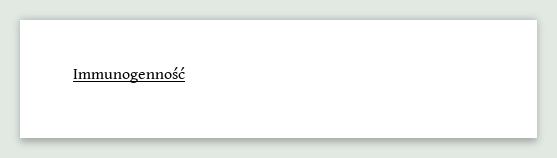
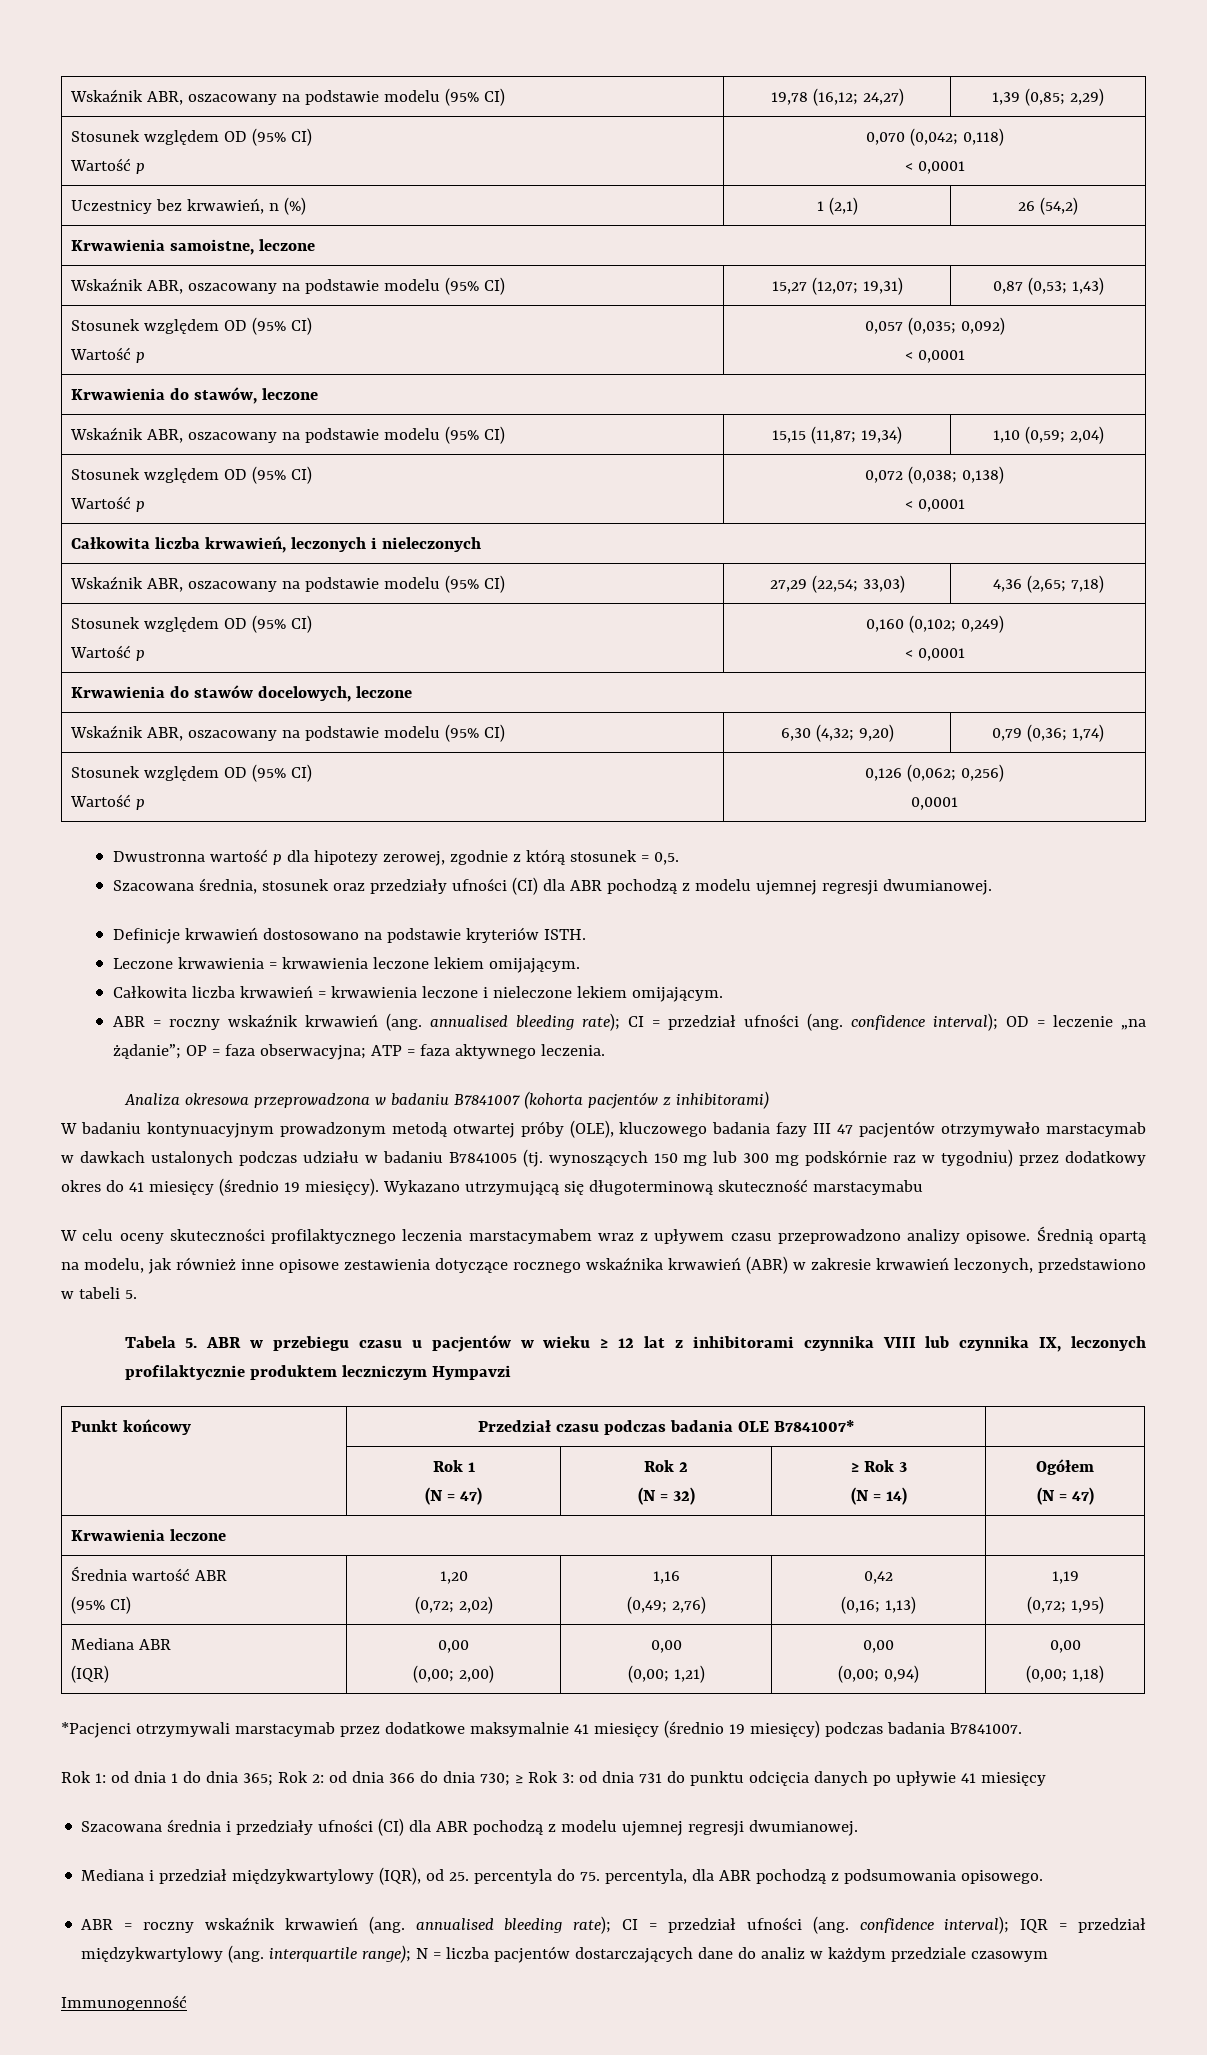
+ Wskaźnik ABR, oszacowany na podstawie modelu (95% CI) | 19,78 (16,12; 24,27) | 1,39 (0,85; 2,29)
+ Stosunek względem OD (95% CI)
+ Wartość p | 0,070 (0,042; 0,118)
+ < 0,0001
+ Uczestnicy bez krwawień, n (%) | 1 (2,1) | 26 (54,2)
+ Krwawienia samoistne, leczone
+ Wskaźnik ABR, oszacowany na podstawie modelu (95% CI) | 15,27 (12,07; 19,31) | 0,87 (0,53; 1,43)
+ Stosunek względem OD (95% CI)
+ Wartość p | 0,057 (0,035; 0,092)
+ < 0,0001
+ Krwawienia do stawów, leczone
+ Wskaźnik ABR, oszacowany na podstawie modelu (95% CI) | 15,15 (11,87; 19,34) | 1,10 (0,59; 2,04)
+ Stosunek względem OD (95% CI)
+ Wartość p | 0,072 (0,038; 0,138)
+ < 0,0001
+ Całkowita liczba krwawień, leczonych i nieleczonych
+ Wskaźnik ABR, oszacowany na podstawie modelu (95% CI) | 27,29 (22,54; 33,03) | 4,36 (2,65; 7,18)
+ Stosunek względem OD (95% CI)
+ Wartość p | 0,160 (0,102; 0,249)
+ < 0,0001
+ Krwawienia do stawów docelowych, leczone
+ Wskaźnik ABR, oszacowany na podstawie modelu (95% CI) | 6,30 (4,32; 9,20) | 0,79 (0,36; 1,74)
+ Stosunek względem OD (95% CI)
+ Wartość p | 0,126 (0,062; 0,256)
+ 0,0001
+ Dwustronna wartość p dla hipotezy zerowej, zgodnie z którą stosunek = 0,5.
+ Szacowana średnia, stosunek oraz przedziały ufności (CI) dla ABR pochodzą z modelu ujemnej regresji dwumianowej.
+ Definicje krwawień dostosowano na podstawie kryteriów ISTH.
+ Leczone krwawienia = krwawienia leczone lekiem omijającym.
+ Całkowita liczba krwawień = krwawienia leczone i nieleczone lekiem omijającym.
+ ABR = roczny wskaźnik krwawień (ang. annualised bleeding rate); CI = przedział ufności (ang. confidence interval); OD = leczenie „na żądanie”; OP = faza obserwacyjna; ATP = faza aktywnego leczenia.
+ Analiza okresowa przeprowadzona w badaniu B7841007 (kohorta pacjentów z inhibitorami)
+ W badaniu kontynuacyjnym prowadzonym metodą otwartej próby (OLE), kluczowego badania fazy III 47 pacjentów otrzymywało marstacymab w dawkach ustalonych podczas udziału w badaniu B7841005 (tj. wynoszących 150 mg lub 300 mg podskórnie raz w tygodniu) przez dodatkowy okres do 41 miesięcy (średnio 19 miesięcy). Wykazano utrzymującą się długoterminową skuteczność marstacymabu
+ W celu oceny skuteczności profilaktycznego leczenia marstacymabem wraz z upływem czasu przeprowadzono analizy opisowe. Średnią opartą na modelu, jak również inne opisowe zestawienia dotyczące rocznego wskaźnika krwawień (ABR) w zakresie krwawień leczonych, przedstawiono w tabeli 5.
+ Tabela 5. ABR w przebiegu czasu u pacjentów w wieku ≥ 12 lat z inhibitorami czynnika VIII lub czynnika IX, leczonych profilaktycznie produktem leczniczym Hympavzi
+ Punkt końcowy | Przedział czasu podczas badania OLE B7841007* |
+ | Rok 1
+ (N = 47) | Rok 2
+ (N = 32) | ≥ Rok 3
+ (N = 14) | Ogółem
+ (N = 47)
+ Krwawienia leczone |
+ Średnia wartość ABR
+ (95% CI) | 1,20
+ (0,72; 2,02) | 1,16
+ (0,49; 2,76) | 0,42
+ (0,16; 1,13) | 1,19
+ (0,72; 1,95)
+ Mediana ABR
+ (IQR) | 0,00
+ (0,00; 2,00) | 0,00
+ (0,00; 1,21) | 0,00
+ (0,00; 0,94) | 0,00
+ (0,00; 1,18)
+ *Pacjenci otrzymywali marstacymab przez dodatkowe maksymalnie 41 miesięcy (średnio 19 miesięcy) podczas badania B7841007.
+ Rok 1: od dnia 1 do dnia 365; Rok 2: od dnia 366 do dnia 730; ≥ Rok 3: od dnia 731 do punktu odcięcia danych po upływie 41 miesięcy
+ Szacowana średnia i przedziały ufności (CI) dla ABR pochodzą z modelu ujemnej regresji dwumianowej.
+ Mediana i przedział międzykwartylowy (IQR), od 25. percentyla do 75. percentyla, dla ABR pochodzą z podsumowania opisowego.
+ ABR = roczny wskaźnik krwawień (ang. annualised bleeding rate); CI = przedział ufności (ang. confidence interval); IQR = przedział międzykwartylowy (ang. interquartile range); N = liczba pacjentów dostarczających dane do analiz w każdym przedziale czasowym

